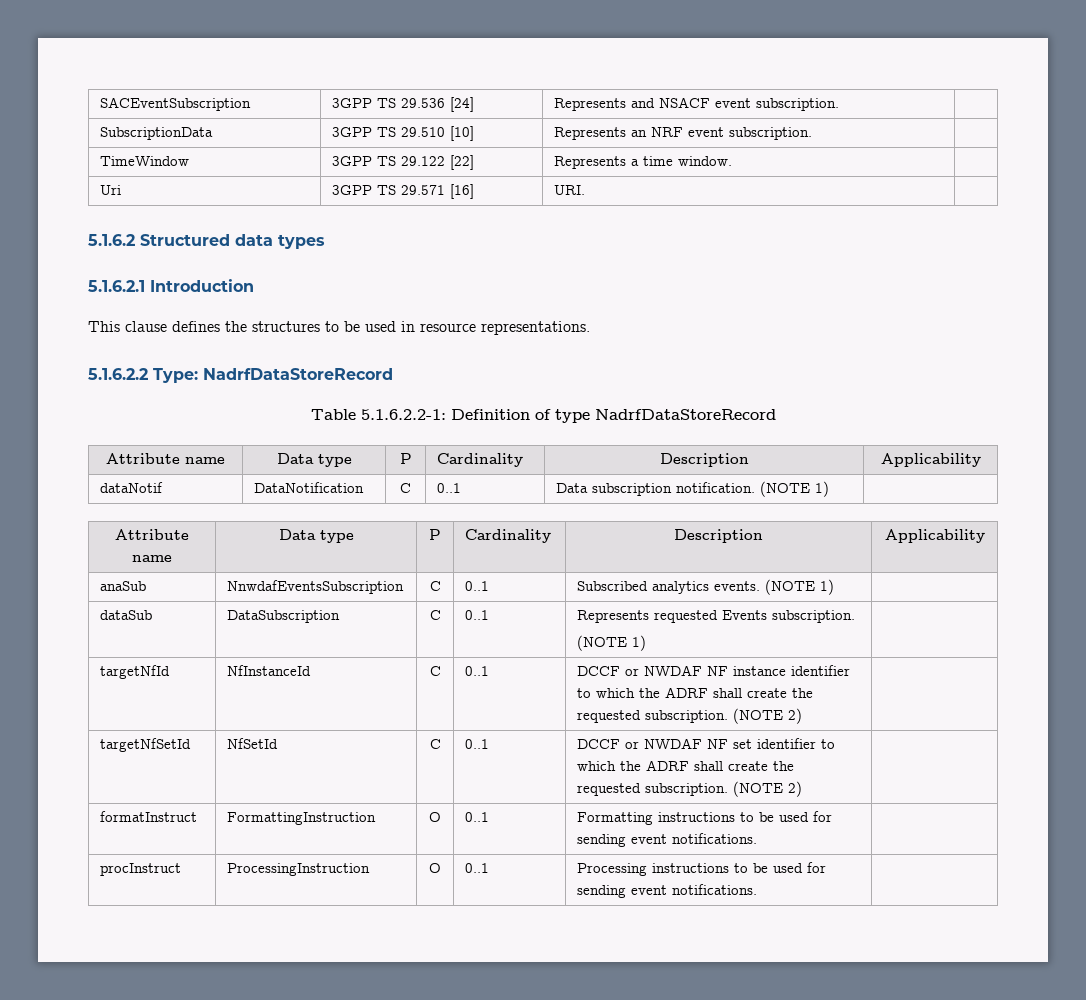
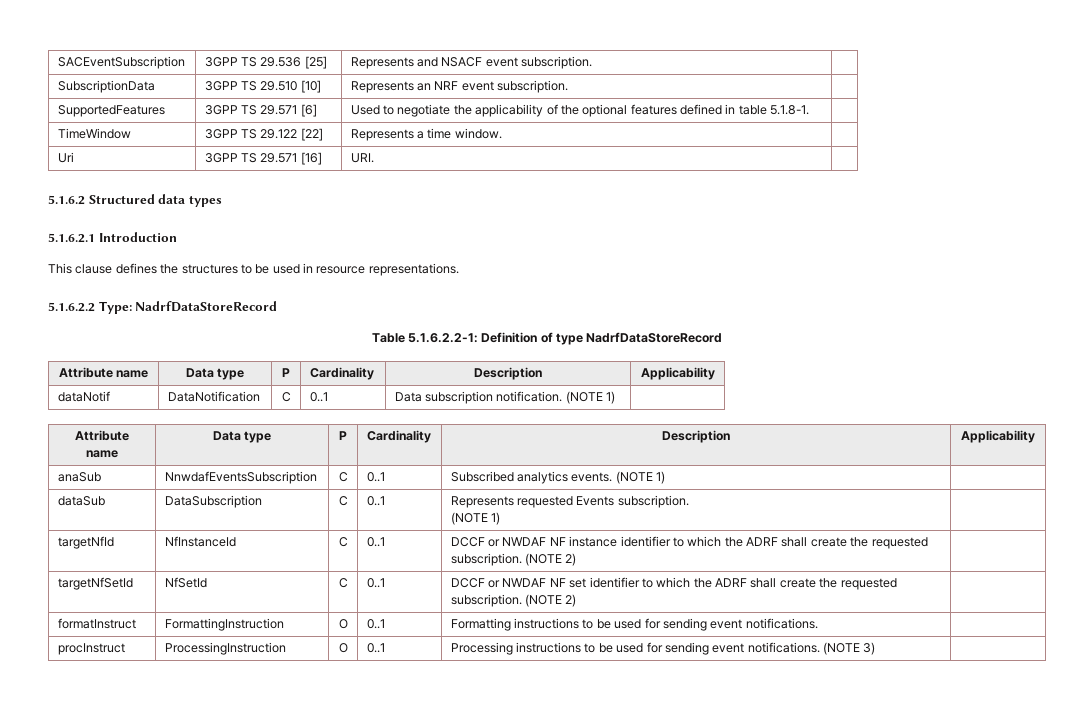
- SACEventSubscription | 3GPP TS 29.536 [24] | Represents and NSACF event subscription. |
+ SACEventSubscription | 3GPP TS 29.536 [25] | Represents and NSACF event subscription. |
+ SupportedFeatures | 3GPP TS 29.571 [6] | Used to negotiate the applicability of the optional features defined in table 5.1.8-1. |
- procInstruct | ProcessingInstruction | O | 0..1 | Processing instructions to be used for sending event notifications. |
+ procInstruct | ProcessingInstruction | O | 0..1 | Processing instructions to be used for sending event notifications. (NOTE 3) |

